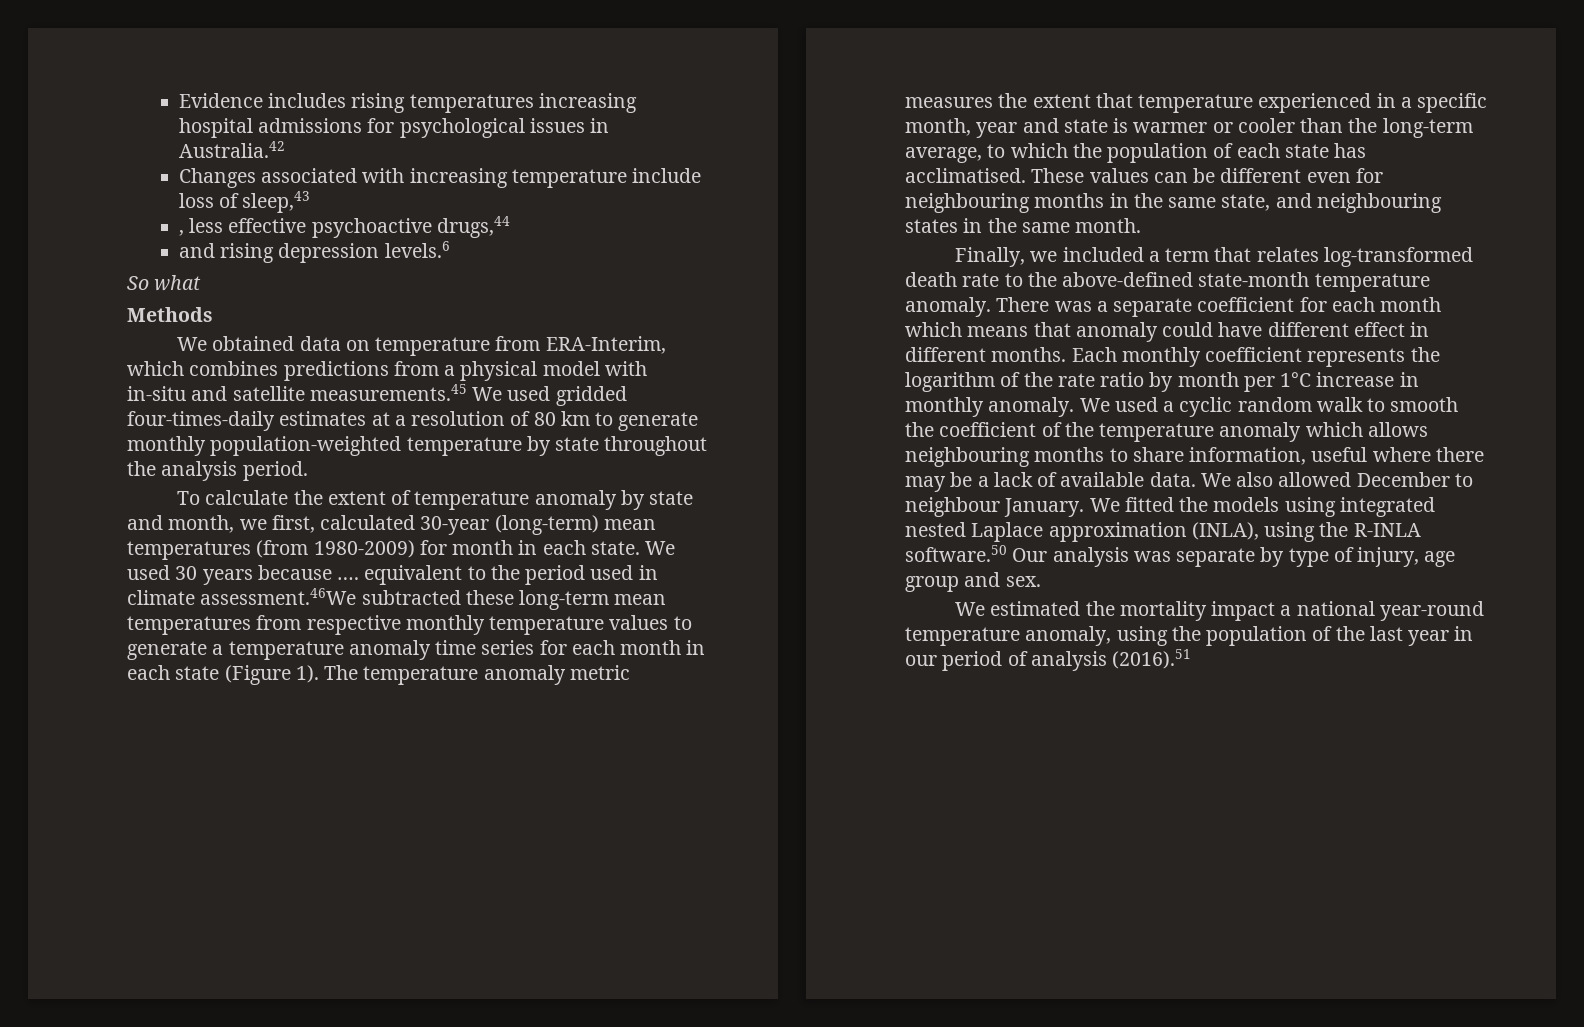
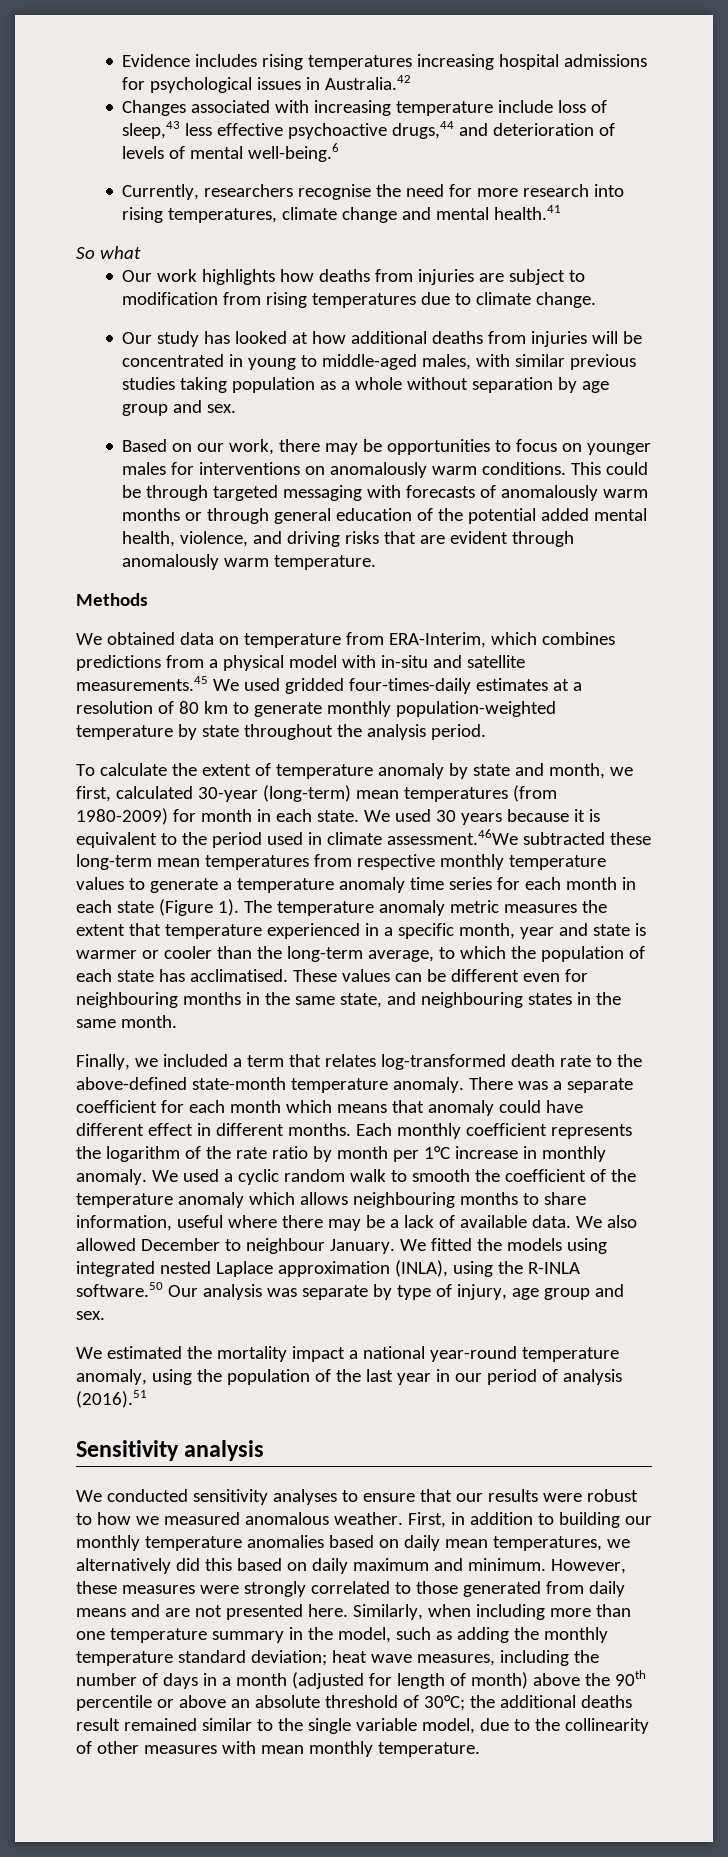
- Changes associated with increasing temperature include loss of sleep,43
- , less effective psychoactive drugs,44
- and rising depression levels.6
+ Changes associated with increasing temperature include loss of sleep,43 less effective psychoactive drugs,44 and deterioration of levels of mental well-being.6
+ Currently, researchers recognise the need for more research into rising temperatures, climate change and mental health.41
  So what
+ Our work highlights how deaths from injuries are subject to modification from rising temperatures due to climate change.
+ Our study has looked at how additional deaths from injuries will be concentrated in young to middle-aged males, with similar previous studies taking population as a whole without separation by age group and sex.
+ Based on our work, there may be opportunities to focus on younger males for interventions on anomalously warm conditions. This could be through targeted messaging with forecasts of anomalously warm months or through general education of the potential added mental health, violence, and driving risks that are evident through anomalously warm temperature.
- We used 30 years because …. equivalent to the period used in climate assessment.46We subtracted these long-term mean temperatures from respective monthly temperature values to generate a temperature anomaly time series for each month in each state (Figure 1).
+ We used 30 years because it is equivalent to the period used in climate assessment.46We subtracted these long-term mean temperatures from respective monthly temperature values to generate a temperature anomaly time series for each month in each state (Figure 1).
+ Sensitivity analysis
+ We conducted sensitivity analyses to ensure that our results were robust to how we measured anomalous weather. First, in addition to building our monthly temperature anomalies based on daily mean temperatures, we alternatively did this based on daily maximum and minimum. However, these measures were strongly correlated to those generated from daily means and are not presented here. Similarly, when including more than one temperature summary in the model, such as adding the monthly temperature standard deviation; heat wave measures, including the number of days in a month (adjusted for length of month) above the 90th percentile or above an absolute threshold of 30°C; the additional deaths result remained similar to the single variable model, due to the collinearity of other measures with mean monthly temperature.

